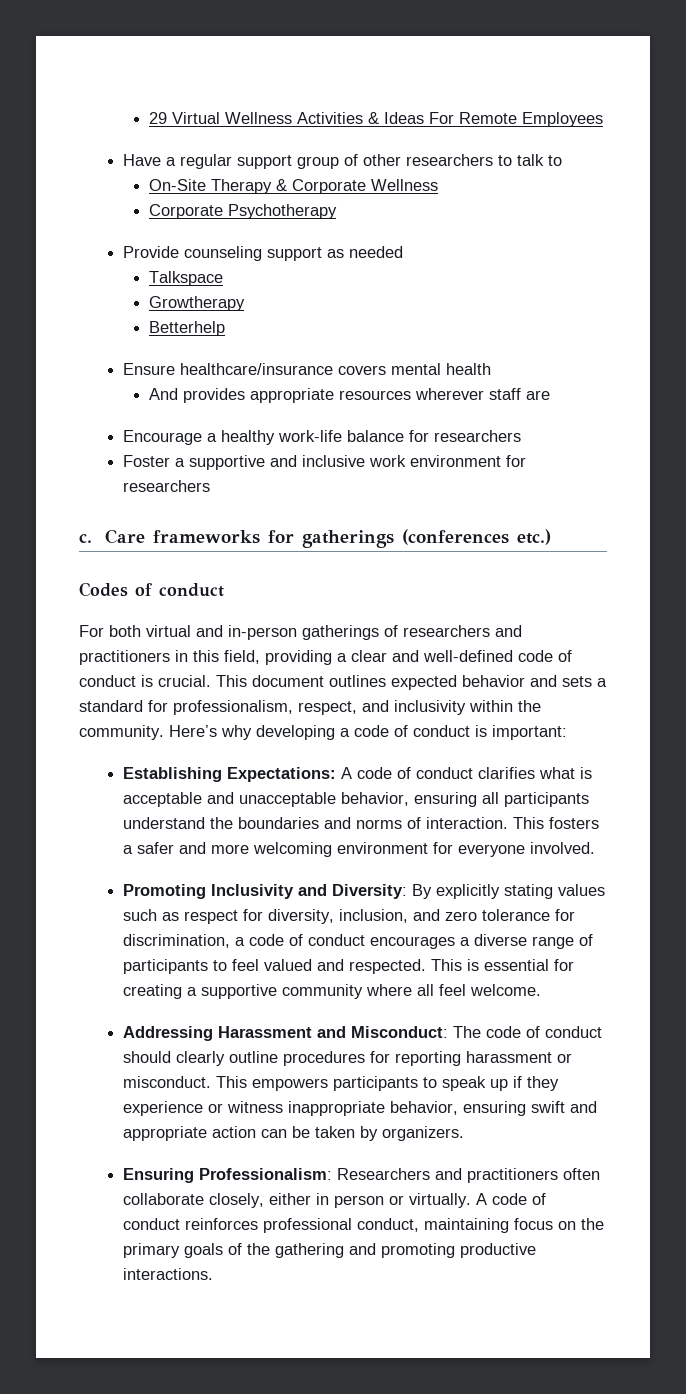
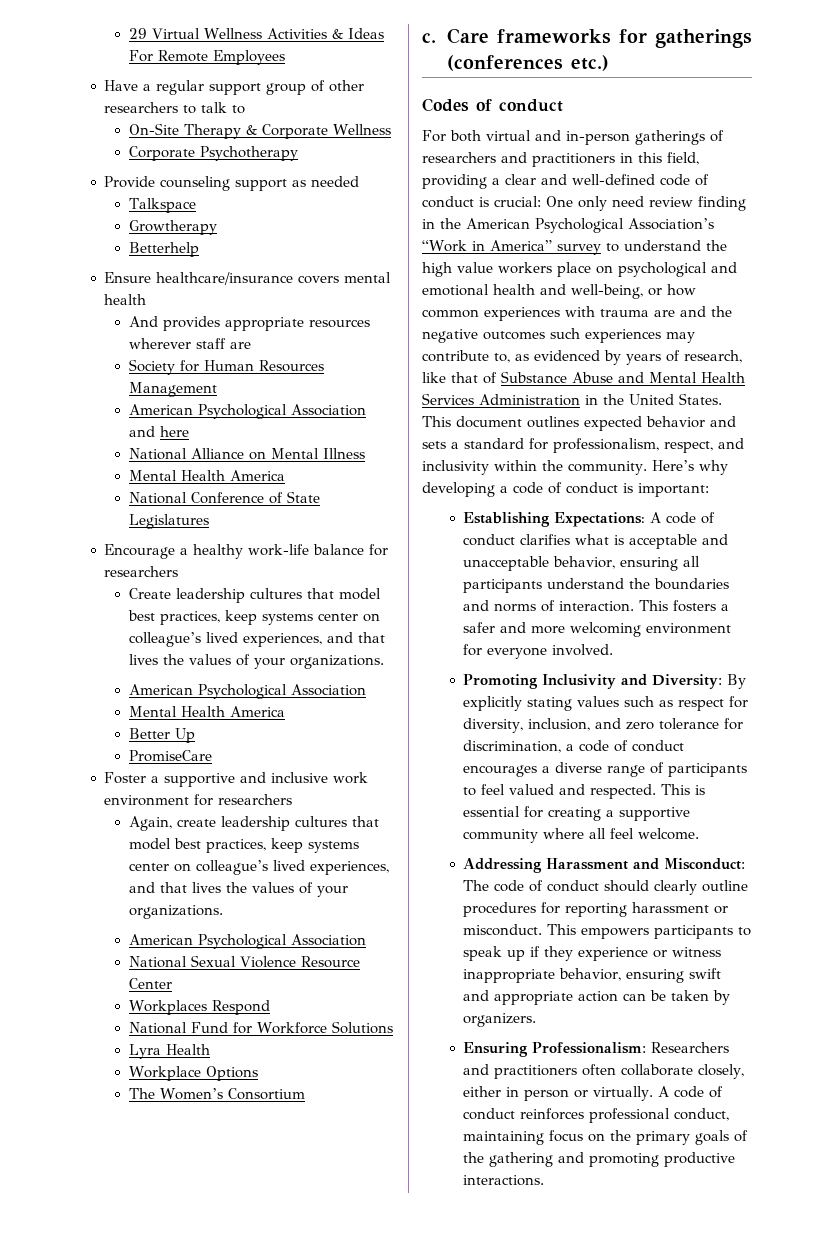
+ Society for Human Resources Management
+ American Psychological Association and here
+ National Alliance on Mental Illness
+ Mental Health America
+ National Conference of State Legislatures
+ Create leadership cultures that model best practices, keep systems center on colleague’s lived experiences, and that lives the values of your organizations.
+ American Psychological Association
+ Mental Health America
+ Better Up
+ PromiseCare
+ Again, create leadership cultures that model best practices, keep systems center on colleague’s lived experiences, and that lives the values of your organizations.
+ American Psychological Association
+ National Sexual Violence Resource Center
+ Workplaces Respond
+ National Fund for Workforce Solutions
+ Lyra Health
+ Workplace Options
+ The Women’s Consortium
- For both virtual and in-person gatherings of researchers and practitioners in this field, providing a clear and well-defined code of conduct is crucial.
+ For both virtual and in-person gatherings of researchers and practitioners in this field, providing a clear and well-defined code of conduct is crucial: One only need review finding in the American Psychological Association’s “Work in America” survey to understand the high value workers place on psychological and emotional health and well-being, or how common experiences with trauma are and the negative outcomes such experiences may contribute to, as evidenced by years of research, like that of Substance Abuse and Mental Health Services Administration in the United States.

